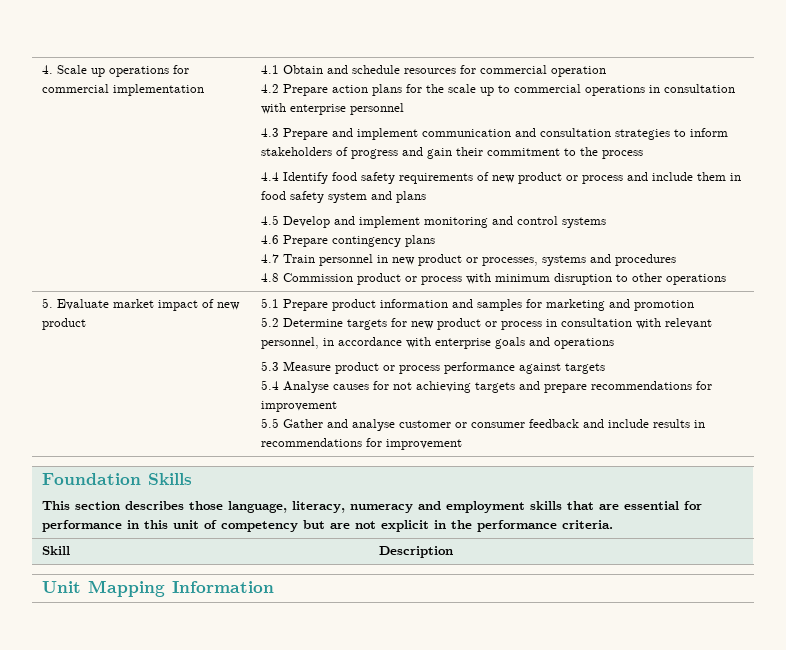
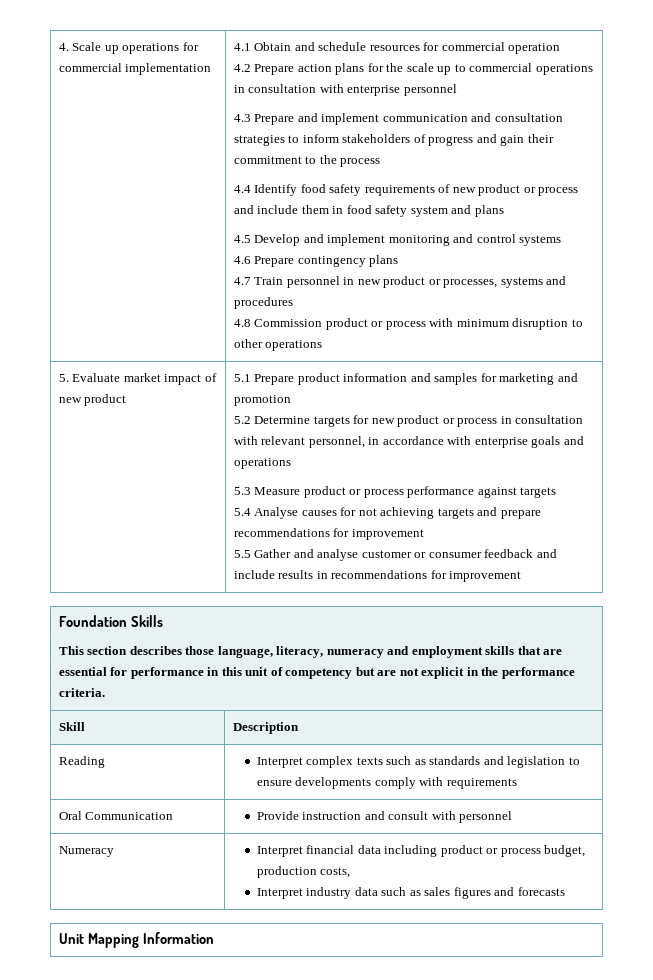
+ Reading | Interpret complex texts such as standards and legislation to ensure developments comply with requirements
+ Oral Communication | Provide instruction and consult with personnel
+ Numeracy | Interpret financial data including product or process budget, production costs,
+ Interpret industry data such as sales figures and forecasts

